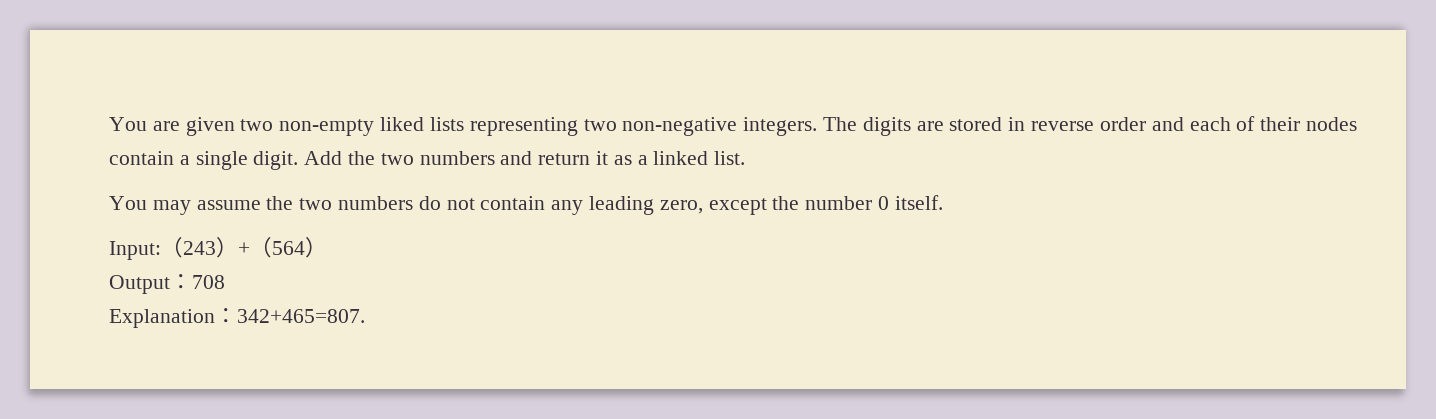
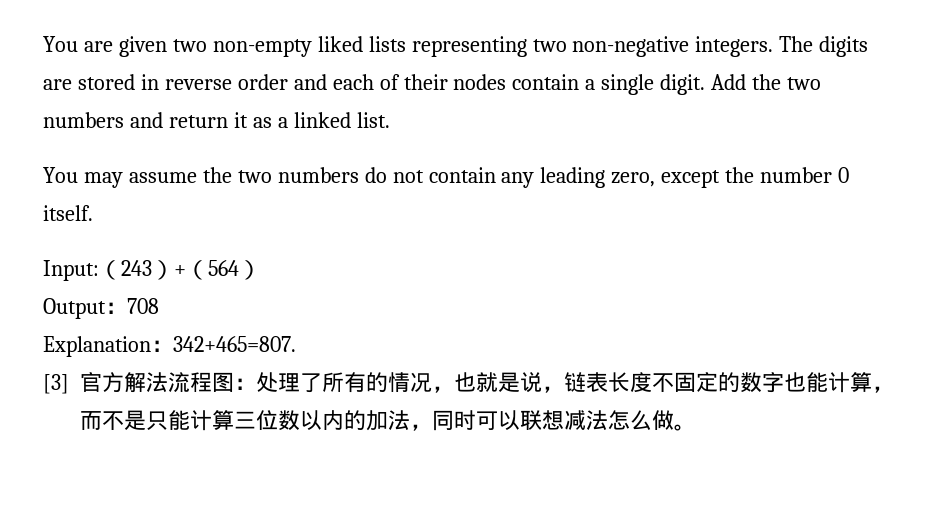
+ [3]官方解法流程图：处理了所有的情况，也就是说，链表长度不固定的数字也能计算，而不是只能计算三位数以内的加法，同时可以联想减法怎么做。

